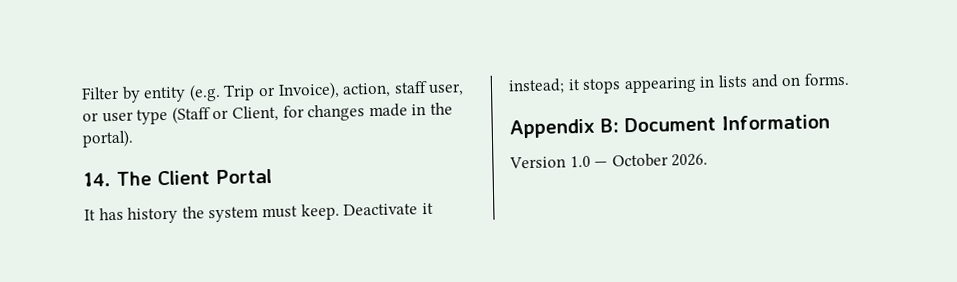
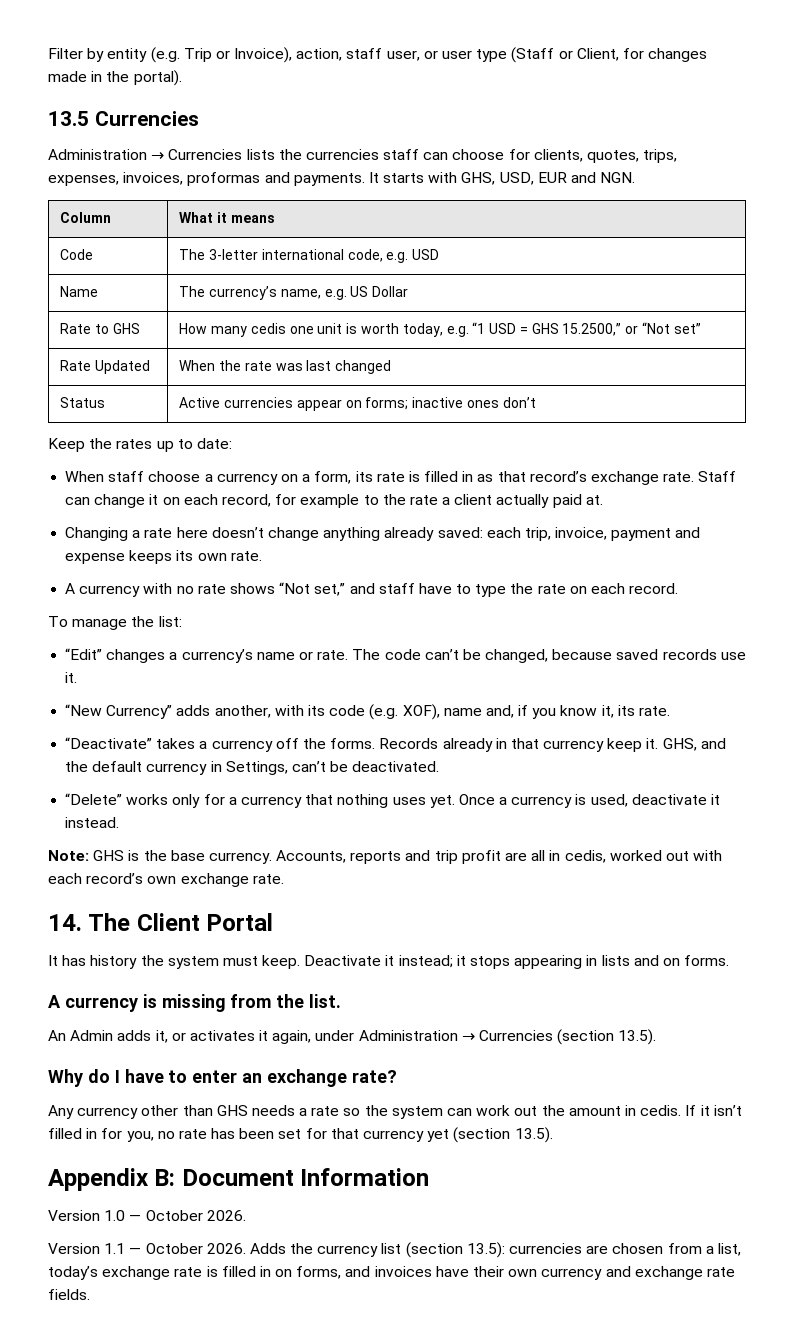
+ 13.5 Currencies
+ Administration → Currencies lists the currencies staff can choose for clients, quotes, trips, expenses, invoices, proformas and payments. It starts with GHS, USD, EUR and NGN.
+ Column | What it means
+ Code | The 3-letter international code, e.g. USD
+ Name | The currency’s name, e.g. US Dollar
+ Rate to GHS | How many cedis one unit is worth today, e.g. “1 USD = GHS 15.2500,” or “Not set”
+ Rate Updated | When the rate was last changed
+ Status | Active currencies appear on forms; inactive ones don’t
+ Keep the rates up to date:
+ When staff choose a currency on a form, its rate is filled in as that record’s exchange rate. Staff can change it on each record, for example to the rate a client actually paid at.
+ Changing a rate here doesn’t change anything already saved: each trip, invoice, payment and expense keeps its own rate.
+ A currency with no rate shows “Not set,” and staff have to type the rate on each record.
+ To manage the list:
+ “Edit” changes a currency’s name or rate. The code can’t be changed, because saved records use it.
+ “New Currency” adds another, with its code (e.g. XOF), name and, if you know it, its rate.
+ “Deactivate” takes a currency off the forms. Records already in that currency keep it. GHS, and the default currency in Settings, can’t be deactivated.
+ “Delete” works only for a currency that nothing uses yet. Once a currency is used, deactivate it instead.
+ Note: GHS is the base currency. Accounts, reports and trip profit are all in cedis, worked out with each record’s own exchange rate.
+ A currency is missing from the list.
+ An Admin adds it, or activates it again, under Administration → Currencies (section 13.5).
+ Why do I have to enter an exchange rate?
+ Any currency other than GHS needs a rate so the system can work out the amount in cedis. If it isn’t filled in for you, no rate has been set for that currency yet (section 13.5).
+ Version 1.1 — October 2026. Adds the currency list (section 13.5): currencies are chosen from a list, today’s exchange rate is filled in on forms, and invoices have their own currency and exchange rate fields.

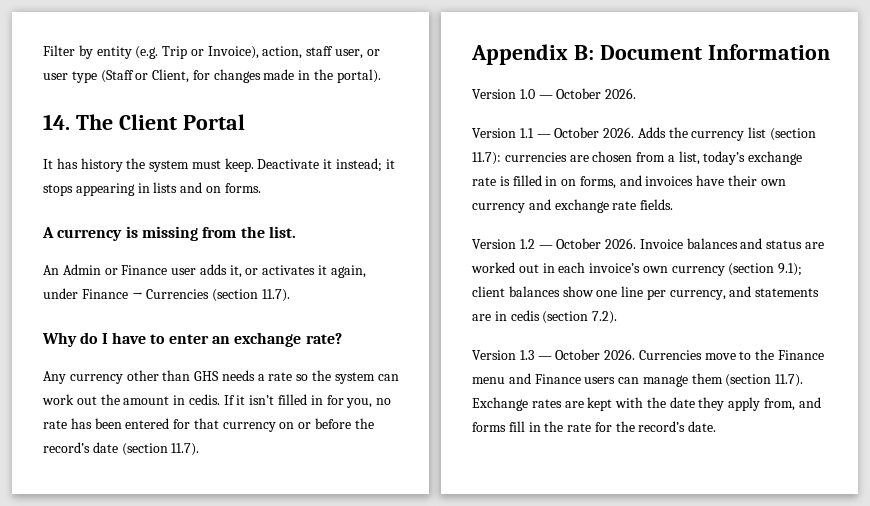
- 13.5 Currencies
- Administration → Currencies lists the currencies staff can choose for clients, quotes, trips, expenses, invoices, proformas and payments. It starts with GHS, USD, EUR and NGN.
- Column | What it means
- Code | The 3-letter international code, e.g. USD
- Name | The currency’s name, e.g. US Dollar
- Rate to GHS | How many cedis one unit is worth today, e.g. “1 USD = GHS 15.2500,” or “Not set”
- Rate Updated | When the rate was last changed
- Status | Active currencies appear on forms; inactive ones don’t
- Keep the rates up to date:
- When staff choose a currency on a form, its rate is filled in as that record’s exchange rate. Staff can change it on each record, for example to the rate a client actually paid at.
- Changing a rate here doesn’t change anything already saved: each trip, invoice, payment and expense keeps its own rate.
- A currency with no rate shows “Not set,” and staff have to type the rate on each record.
- To manage the list:
- “Edit” changes a currency’s name or rate. The code can’t be changed, because saved records use it.
- “New Currency” adds another, with its code (e.g. XOF), name and, if you know it, its rate.
- “Deactivate” takes a currency off the forms. Records already in that currency keep it. GHS, and the default currency in Settings, can’t be deactivated.
- “Delete” works only for a currency that nothing uses yet. Once a currency is used, deactivate it instead.
- Note: GHS is the base currency. Accounts, reports and trip profit are all in cedis, worked out with each record’s own exchange rate.
- An Admin adds it, or activates it again, under Administration → Currencies (section 13.5).
+ An Admin or Finance user adds it, or activates it again, under Finance → Currencies (section 11.7).
- If it isn’t filled in for you, no rate has been set for that currency yet (section 13.5).
+ If it isn’t filled in for you, no rate has been entered for that currency on or before the record’s date (section 11.7).
- Adds the currency list (section 13.5): currencies are chosen from a list, today’s exchange rate is filled in on forms, and invoices have their own currency and exchange rate fields.
+ Adds the currency list (section 11.7): currencies are chosen from a list, today’s exchange rate is filled in on forms, and invoices have their own currency and exchange rate fields.
+ Version 1.2 — October 2026. Invoice balances and status are worked out in each invoice’s own currency (section 9.1); client balances show one line per currency, and statements are in cedis (section 7.2).
+ Version 1.3 — October 2026. Currencies move to the Finance menu and Finance users can manage them (section 11.7). Exchange rates are kept with the date they apply from, and forms fill in the rate for the record’s date.

